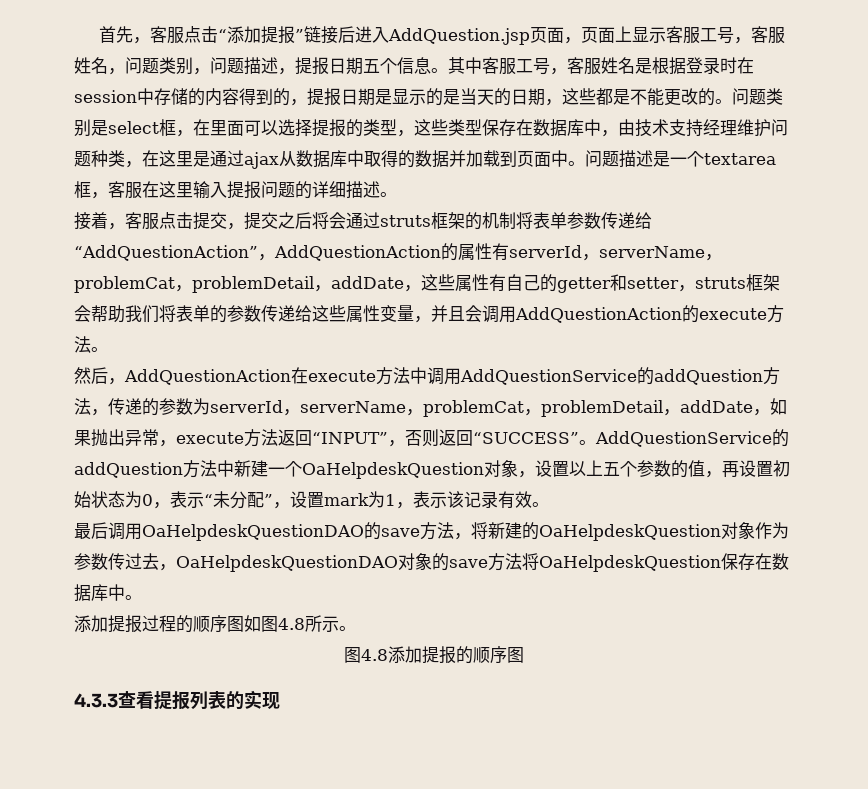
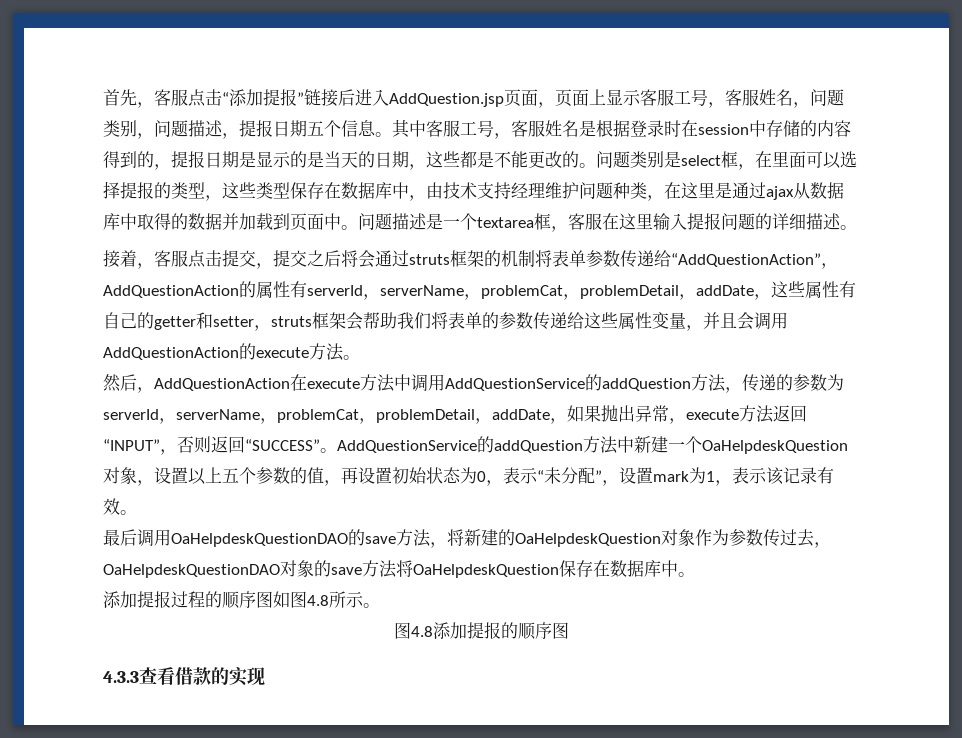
- 4.3.3查看提报列表的实现
+ 4.3.3查看借款的实现

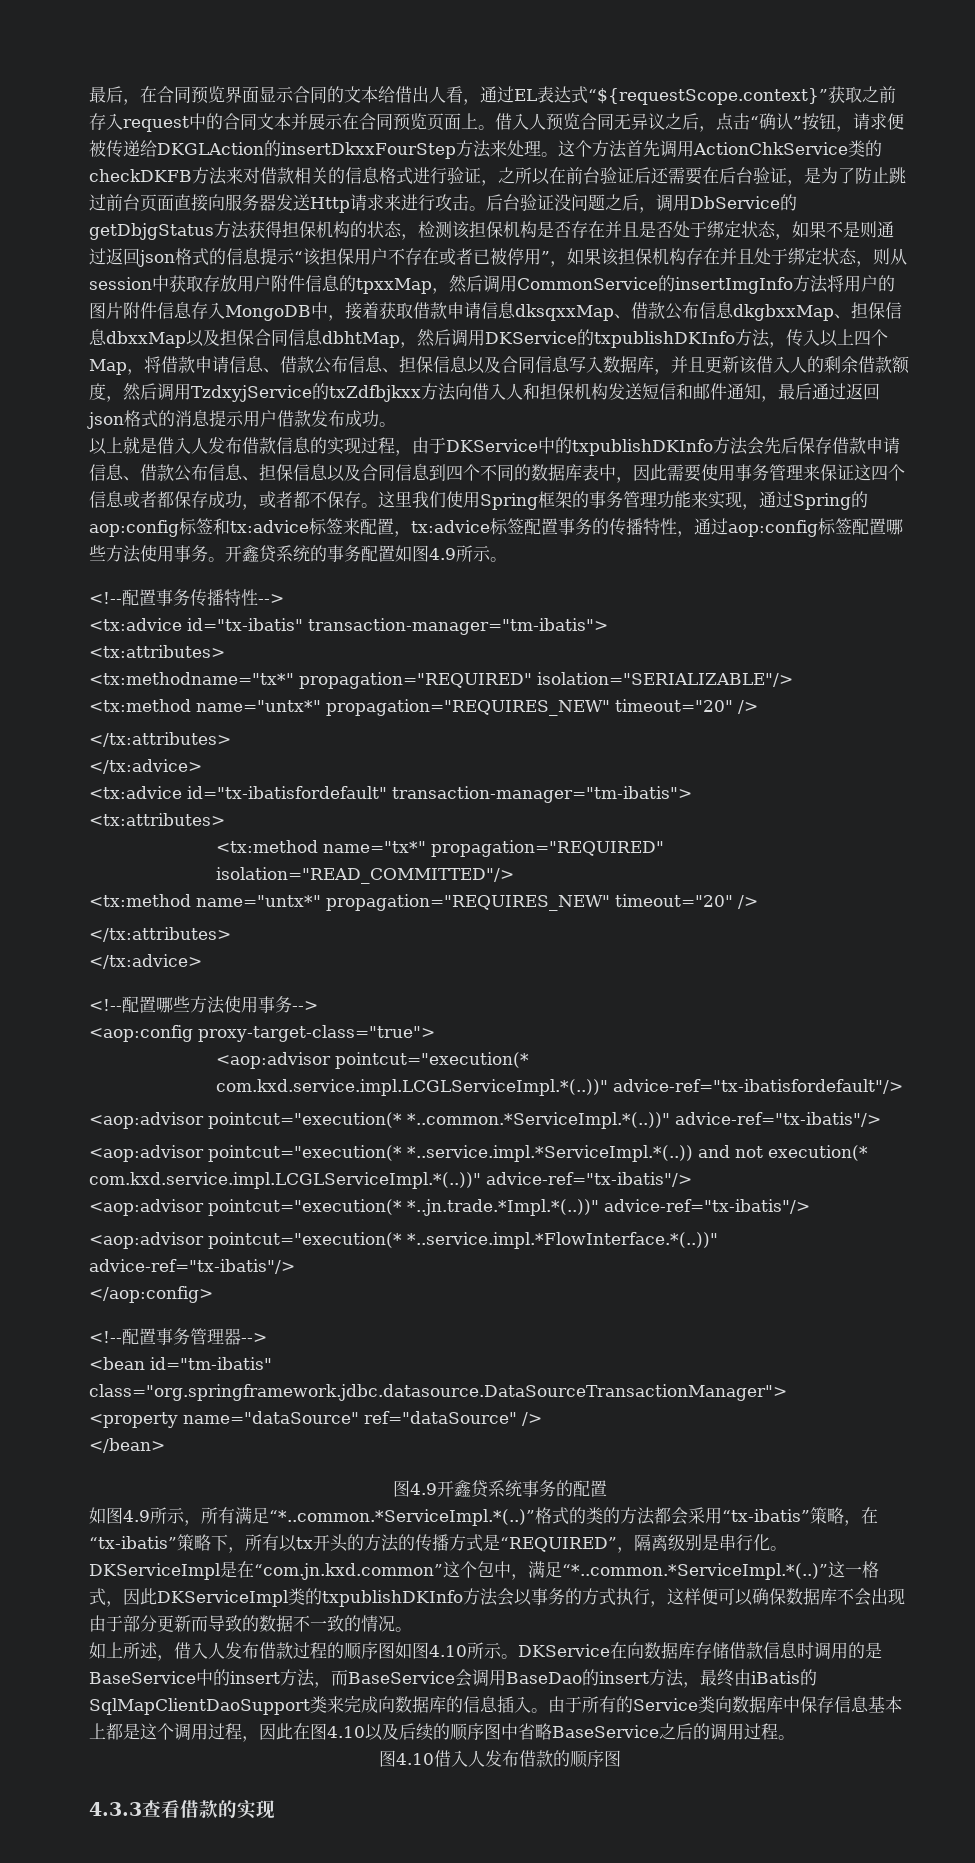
- 首先，客服点击“添加提报”链接后进入AddQuestion.jsp页面，页面上显示客服工号，客服姓名，问题类别，问题描述，提报日期五个信息。其中客服工号，客服姓名是根据登录时在session中存储的内容得到的，提报日期是显示的是当天的日期，这些都是不能更改的。问题类别是select框，在里面可以选择提报的类型，这些类型保存在数据库中，由技术支持经理维护问题种类，在这里是通过ajax从数据库中取得的数据并加载到页面中。问题描述是一个textarea框，客服在这里输入提报问题的详细描述。
- 接着，客服点击提交，提交之后将会通过struts框架的机制将表单参数传递给“AddQuestionAction”，AddQuestionAction的属性有serverId，serverName，problemCat，problemDetail，addDate，这些属性有自己的getter和setter，struts框架会帮助我们将表单的参数传递给这些属性变量，并且会调用AddQuestionAction的execute方法。
- 然后，AddQuestionAction在execute方法中调用AddQuestionService的addQuestion方法，传递的参数为serverId，serverName，problemCat，problemDetail，addDate，如果抛出异常，execute方法返回“INPUT”，否则返回“SUCCESS”。AddQuestionService的addQuestion方法中新建一个OaHelpdeskQuestion对象，设置以上五个参数的值，再设置初始状态为0，表示“未分配”，设置mark为1，表示该记录有效。
- 最后调用OaHelpdeskQuestionDAO的save方法，将新建的OaHelpdeskQuestion对象作为参数传过去，OaHelpdeskQuestionDAO对象的save方法将OaHelpdeskQuestion保存在数据库中。
- 添加提报过程的顺序图如图4.8所示。
- 图4.8添加提报的顺序图
+ 最后，在合同预览界面显示合同的文本给借出人看，通过EL表达式“${requestScope.context}”获取之前存入request中的合同文本并展示在合同预览页面上。借入人预览合同无异议之后，点击“确认”按钮，请求便被传递给DKGLAction的insertDkxxFourStep方法来处理。这个方法首先调用ActionChkService类的checkDKFB方法来对借款相关的信息格式进行验证，之所以在前台验证后还需要在后台验证，是为了防止跳过前台页面直接向服务器发送Http请求来进行攻击。后台验证没问题之后，调用DbService的getDbjgStatus方法获得担保机构的状态，检测该担保机构是否存在并且是否处于绑定状态，如果不是则通过返回json格式的信息提示“该担保用户不存在或者已被停用”，如果该担保机构存在并且处于绑定状态，则从session中获取存放用户附件信息的tpxxMap，然后调用CommonService的insertImgInfo方法将用户的图片附件信息存入MongoDB中，接着获取借款申请信息dksqxxMap、借款公布信息dkgbxxMap、担保信息dbxxMap以及担保合同信息dbhtMap，然后调用DKService的txpublishDKInfo方法，传入以上四个Map，将借款申请信息、借款公布信息、担保信息以及合同信息写入数据库，并且更新该借入人的剩余借款额度，然后调用TzdxyjService的txZdfbjkxx方法向借入人和担保机构发送短信和邮件通知，最后通过返回json格式的消息提示用户借款发布成功。
+ 以上就是借入人发布借款信息的实现过程，由于DKService中的txpublishDKInfo方法会先后保存借款申请信息、借款公布信息、担保信息以及合同信息到四个不同的数据库表中，因此需要使用事务管理来保证这四个信息或者都保存成功，或者都不保存。这里我们使用Spring框架的事务管理功能来实现，通过Spring的aop:config标签和tx:advice标签来配置，tx:advice标签配置事务的传播特性，通过aop:config标签配置哪些方法使用事务。开鑫贷系统的事务配置如图4.9所示。
+ <!--配置事务传播特性-->
+ <tx:advice id="tx-ibatis" transaction-manager="tm-ibatis">
+ <tx:attributes>
+ <tx:methodname="tx*" propagation="REQUIRED" isolation="SERIALIZABLE"/>
+ <tx:method name="untx*" propagation="REQUIRES_NEW" timeout="20" />
+ </tx:attributes>
+ </tx:advice>
+ <tx:advice id="tx-ibatisfordefault" transaction-manager="tm-ibatis">
+ <tx:attributes>
+ <tx:method name="tx*" propagation="REQUIRED" isolation="READ_COMMITTED"/>
+ <tx:method name="untx*" propagation="REQUIRES_NEW" timeout="20" />
+ </tx:attributes>
+ </tx:advice>
+ <!--配置哪些方法使用事务-->
+ <aop:config proxy-target-class="true">
+ <aop:advisor pointcut="execution(* com.kxd.service.impl.LCGLServiceImpl.*(..))" advice-ref="tx-ibatisfordefault"/>
+ <aop:advisor pointcut="execution(* *..common.*ServiceImpl.*(..))" advice-ref="tx-ibatis"/>
+ <aop:advisor pointcut="execution(* *..service.impl.*ServiceImpl.*(..)) and not execution(* com.kxd.service.impl.LCGLServiceImpl.*(..))" advice-ref="tx-ibatis"/>
+ <aop:advisor pointcut="execution(* *..jn.trade.*Impl.*(..))" advice-ref="tx-ibatis"/>
+ <aop:advisor pointcut="execution(* *..service.impl.*FlowInterface.*(..))" advice-ref="tx-ibatis"/>
+ </aop:config>
+ <!--配置事务管理器-->
+ <bean id="tm-ibatis" class="org.springframework.jdbc.datasource.DataSourceTransactionManager">
+ <property name="dataSource" ref="dataSource" />
+ </bean>
+ 图4.9开鑫贷系统事务的配置
+ 如图4.9所示，所有满足“*..common.*ServiceImpl.*(..)”格式的类的方法都会采用“tx-ibatis”策略，在“tx-ibatis”策略下，所有以tx开头的方法的传播方式是“REQUIRED”，隔离级别是串行化。DKServiceImpl是在“com.jn.kxd.common”这个包中，满足“*..common.*ServiceImpl.*(..)”这一格式，因此DKServiceImpl类的txpublishDKInfo方法会以事务的方式执行，这样便可以确保数据库不会出现由于部分更新而导致的数据不一致的情况。
+ 如上所述，借入人发布借款过程的顺序图如图4.10所示。DKService在向数据库存储借款信息时调用的是BaseService中的insert方法，而BaseService会调用BaseDao的insert方法，最终由iBatis的SqlMapClientDaoSupport类来完成向数据库的信息插入。由于所有的Service类向数据库中保存信息基本上都是这个调用过程，因此在图4.10以及后续的顺序图中省略BaseService之后的调用过程。
+ 图4.10借入人发布借款的顺序图

